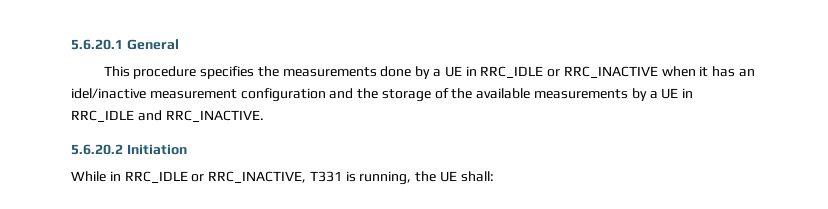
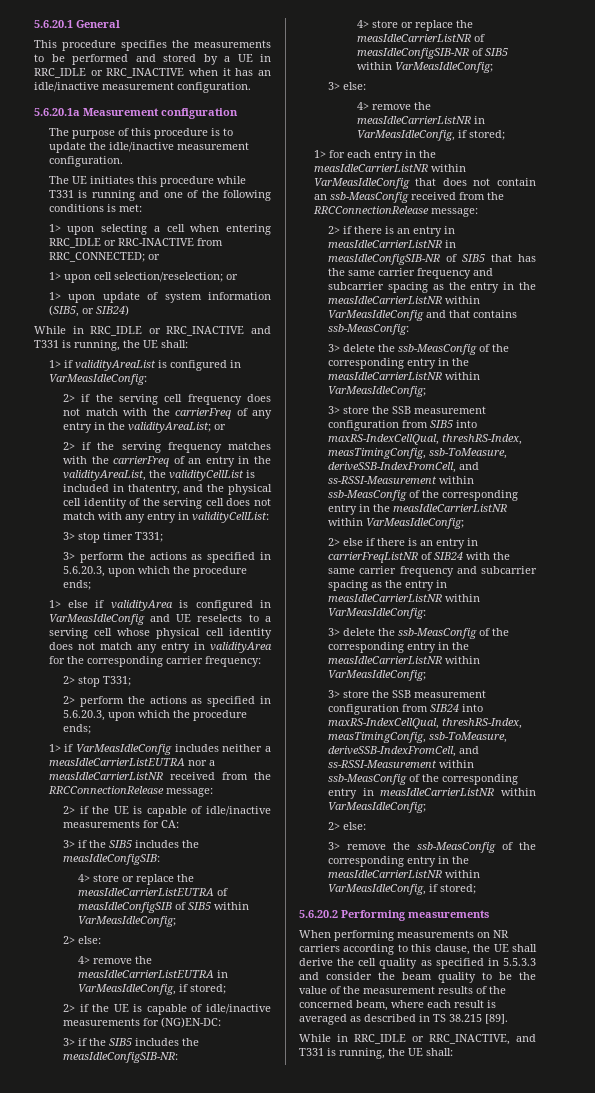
- This procedure specifies the measurements done by a UE in RRC_IDLE or RRC_INACTIVE when it has an idel/inactive measurement configuration and the storage of the available measurements by a UE in RRC_IDLE and RRC_INACTIVE.
- 5.6.20.2 Initiation
+ This procedure specifies the measurements to be performed and stored by a UE in RRC_IDLE or RRC_INACTIVE when it has an idle/inactive measurement configuration.
+ 5.6.20.1a Measurement configuration
+ The purpose of this procedure is to update the idle/inactive measurement configuration.
+ The UE initiates this procedure while T331 is running and one of the following conditions is met:
+ 1> upon selecting a cell when entering RRC_IDLE or RRC-INACTIVE from RRC_CONNECTED; or
+ 1> upon cell selection/reselection; or
+ 1> upon update of system information (SIB5, or SIB24)
+ While in RRC_IDLE or RRC_INACTIVE and T331 is running, the UE shall:
+ 1> if validityAreaList is configured in VarMeasIdleConfig:
+ 2> if the serving cell frequency does not match with the carrierFreq of any entry in the validityAreaList; or
+ 2> if the serving frequency matches with the carrierFreq of an entry in the validityAreaList, the validityCellList is included in thatentry, and the physical cell identity of the serving cell does not match with any entry in validityCellList:
+ 3> stop timer T331;
+ 3> perform the actions as specified in 5.6.20.3, upon which the procedure ends;
+ 1> else if validityArea is configured in VarMeasIdleConfig and UE reselects to a serving cell whose physical cell identity does not match any entry in validityArea for the corresponding carrier frequency:
+ 2> stop T331;
+ 2> perform the actions as specified in 5.6.20.3, upon which the procedure ends;
+ 1> if VarMeasIdleConfig includes neither a measIdleCarrierListEUTRA nor a measIdleCarrierListNR received from the RRCConnectionRelease message:
+ 2> if the UE is capable of idle/inactive measurements for CA:
+ 3> if the SIB5 includes the measIdleConfigSIB:
+ 4> store or replace the measIdleCarrierListEUTRA of measIdleConfigSIB of SIB5 within VarMeasIdleConfig;
+ 2> else:
+ 4> remove the measIdleCarrierListEUTRA in VarMeasIdleConfig, if stored;
+ 2> if the UE is capable of idle/inactive measurements for (NG)EN-DC:
+ 3> if the SIB5 includes the measIdleConfigSIB-NR:
+ 4> store or replace the measIdleCarrierListNR of measIdleConfigSIB-NR of SIB5 within VarMeasIdleConfig;
+ 3> else:
+ 4> remove the measIdleCarrierListNR in VarMeasIdleConfig, if stored;
+ 1> for each entry in the measIdleCarrierListNR within VarMeasIdleConfig that does not contain an ssb-MeasConfig received from the RRCConnectionRelease message:
+ 2> if there is an entry in measIdleCarrierListNR in measIdleConfigSIB-NR of SIB5 that has the same carrier frequency and subcarrier spacing as the entry in the measIdleCarrierListNR within VarMeasIdleConfig and that contains ssb-MeasConfig:
+ 3> delete the ssb-MeasConfig of the corresponding entry in the measIdleCarrierListNR within VarMeasIdleConfig;
+ 3> store the SSB measurement configuration from SIB5 into maxRS-IndexCellQual, threshRS-Index, measTimingConfig, ssb-ToMeasure, deriveSSB-IndexFromCell, and ss-RSSI-Measurement within ssb-MeasConfig of the corresponding entry in the measIdleCarrierListNR within VarMeasIdleConfig;
+ 2> else if there is an entry in carrierFreqListNR of SIB24 with the same carrier frequency and subcarrier spacing as the entry in measIdleCarrierListNR within VarMeasIdleConfig:
+ 3> delete the ssb-MeasConfig of the corresponding entry in the measIdleCarrierListNR within VarMeasIdleConfig;
+ 3> store the SSB measurement configuration from SIB24 into maxRS-IndexCellQual, threshRS-Index, measTimingConfig, ssb-ToMeasure, deriveSSB-IndexFromCell, and ss-RSSI-Measurement within ssb-MeasConfig of the corresponding entry in measIdleCarrierListNR within VarMeasIdleConfig;
+ 2> else:
+ 3> remove the ssb-MeasConfig of the corresponding entry in the measIdleCarrierListNR within VarMeasIdleConfig, if stored;
+ 5.6.20.2 Performing measurements
+ When performing measurements on NR carriers according to this clause, the UE shall derive the cell quality as specified in 5.5.3.3 and consider the beam quality to be the value of the measurement results of the concerned beam, where each result is averaged as described in TS 38.215 [89].
- While in RRC_IDLE or RRC_INACTIVE, T331 is running, the UE shall:
+ While in RRC_IDLE or RRC_INACTIVE, and T331 is running, the UE shall:

